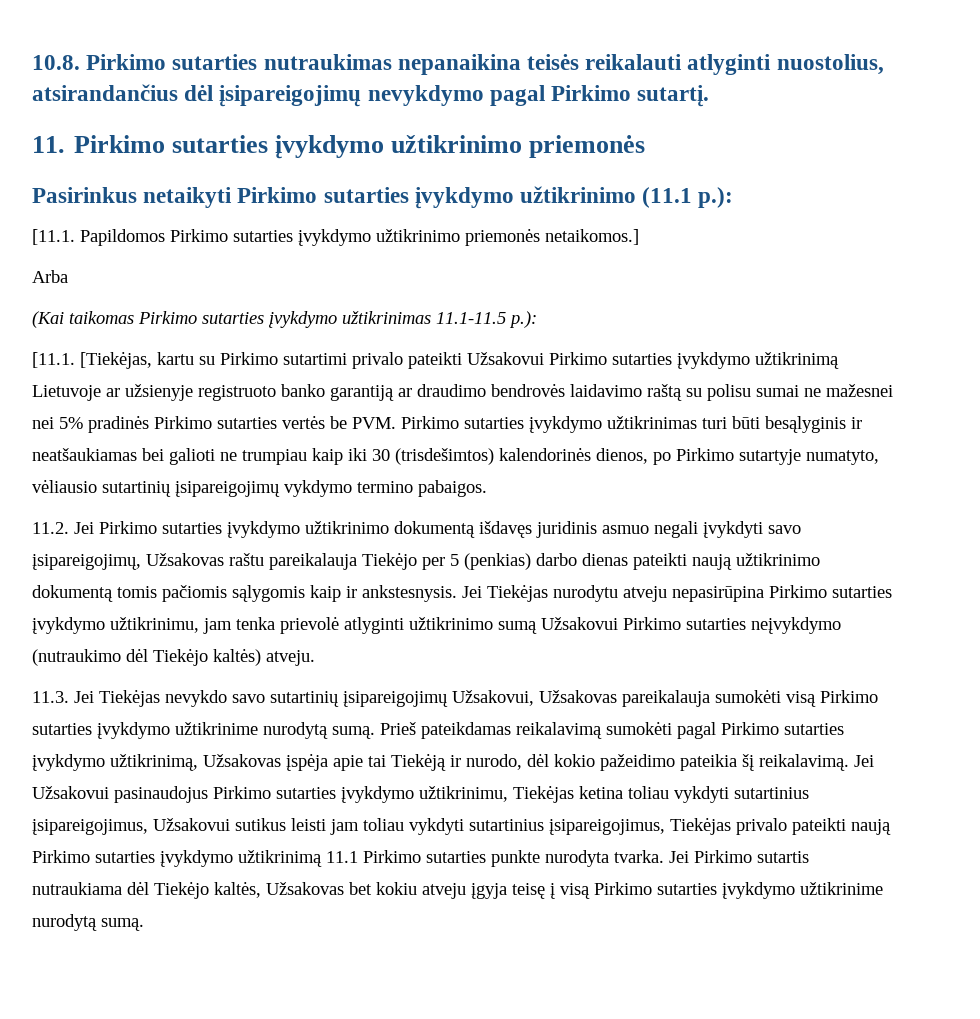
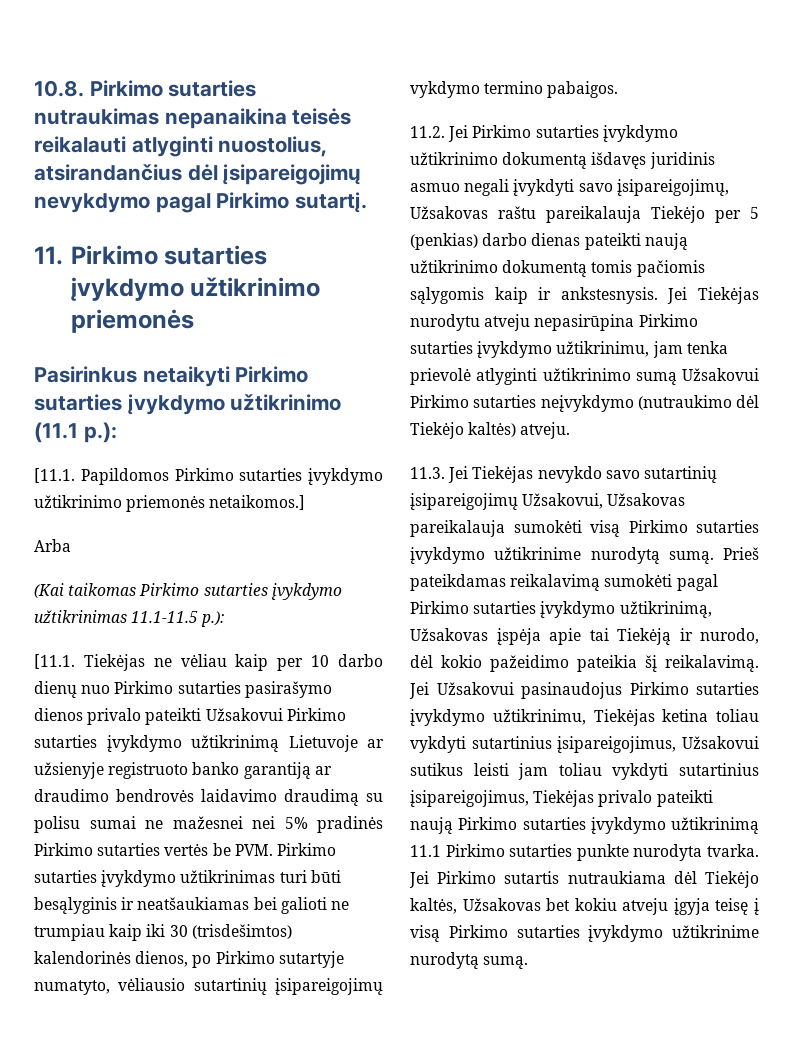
- [11.1. [Tiekėjas, kartu su Pirkimo sutartimi privalo pateikti Užsakovui Pirkimo sutarties įvykdymo užtikrinimą Lietuvoje ar užsienyje registruoto banko garantiją ar draudimo bendrovės laidavimo raštą su polisu sumai ne mažesnei nei 5% pradinės Pirkimo sutarties vertės be PVM. Pirkimo sutarties įvykdymo užtikrinimas turi būti besąlyginis ir neatšaukiamas bei galioti ne trumpiau kaip iki 30 (trisdešimtos) kalendorinės dienos, po Pirkimo sutartyje numatyto, vėliausio sutartinių įsipareigojimų vykdymo termino pabaigos.
+ [11.1. Tiekėjas ne vėliau kaip per 10 darbo dienų nuo Pirkimo sutarties pasirašymo dienos privalo pateikti Užsakovui Pirkimo sutarties įvykdymo užtikrinimą Lietuvoje ar užsienyje registruoto banko garantiją ar draudimo bendrovės laidavimo draudimą su polisu sumai ne mažesnei nei 5% pradinės Pirkimo sutarties vertės be PVM. Pirkimo sutarties įvykdymo užtikrinimas turi būti besąlyginis ir neatšaukiamas bei galioti ne trumpiau kaip iki 30 (trisdešimtos) kalendorinės dienos, po Pirkimo sutartyje numatyto, vėliausio sutartinių įsipareigojimų vykdymo termino pabaigos.

